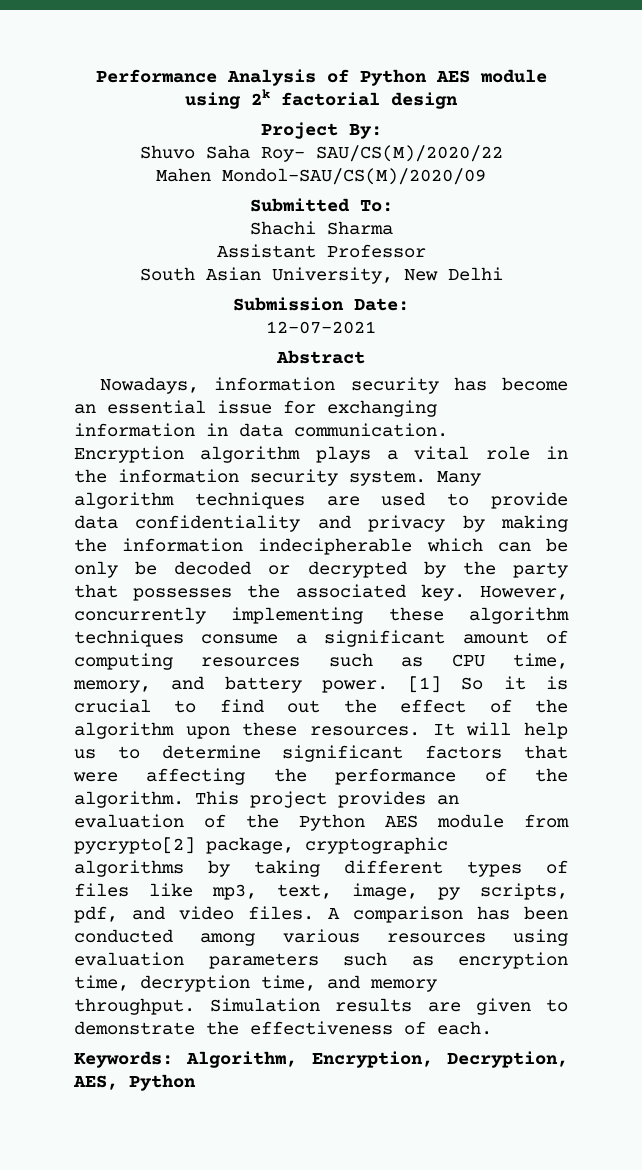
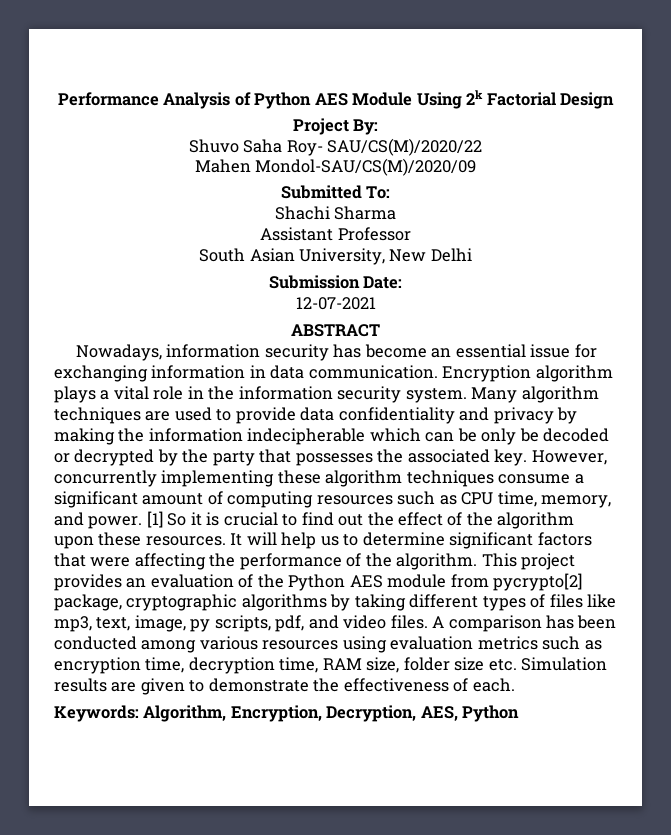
- Performance Analysis of Python AES module using 2k factorial design
+ Performance Analysis of Python AES Module Using 2k Factorial Design
- Abstract
+ ABSTRACT
- However, concurrently implementing these algorithm techniques consume a significant amount of computing resources such as CPU time, memory, and battery power.
+ However, concurrently implementing these algorithm techniques consume a significant amount of computing resources such as CPU time, memory, and power.
- A comparison has been conducted among various resources using evaluation parameters such as encryption time, decryption time, and memory throughput. Simulation results are given to demonstrate the effectiveness of each.
+ A comparison has been conducted among various resources using evaluation metrics such as encryption time, decryption time, RAM size, folder size etc. Simulation results are given to demonstrate the effectiveness of each.

